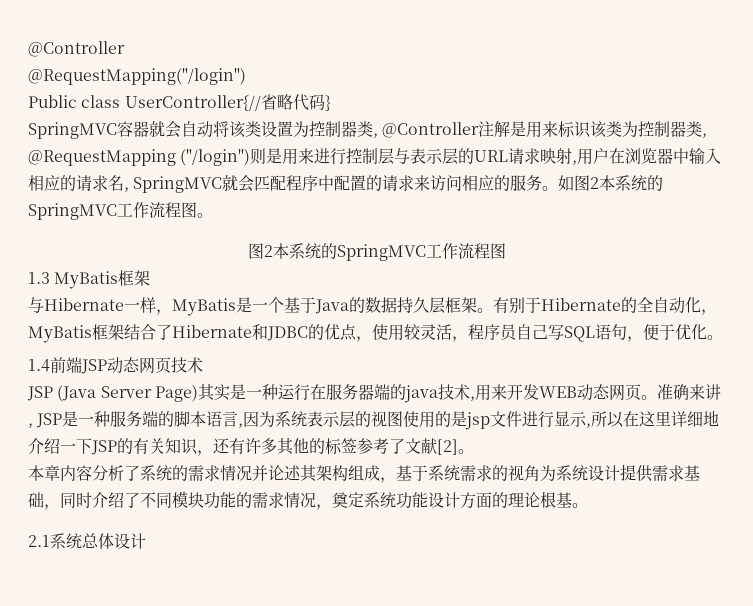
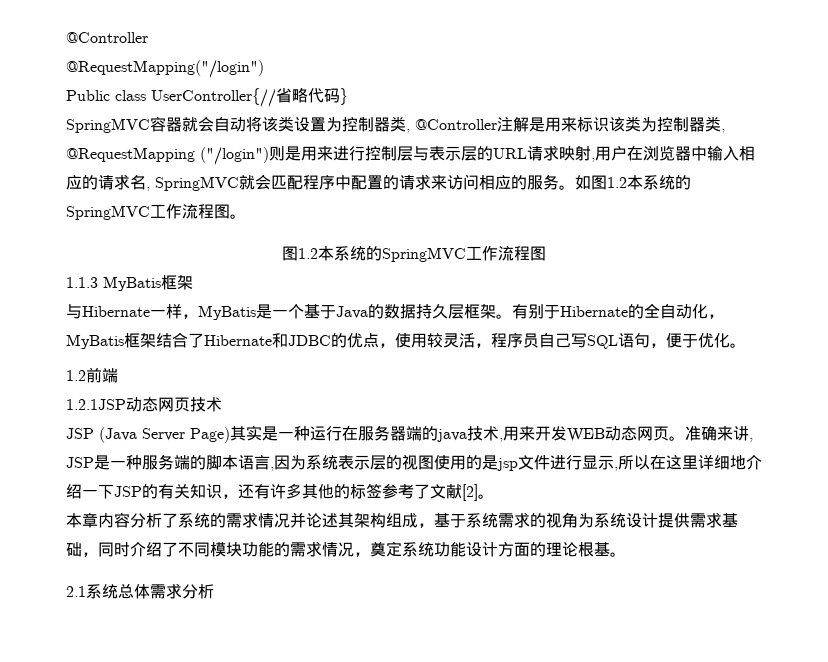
- 如图2本系统的SpringMVC工作流程图。
- 图2本系统的SpringMVC工作流程图
+ 如图1.2本系统的SpringMVC工作流程图。
+ 图1.2本系统的SpringMVC工作流程图
- 1.3 MyBatis框架
+ 1.1.3 MyBatis框架
- 1.4前端JSP动态网页技术
+ 1.2前端
+ 1.2.1JSP动态网页技术
- 2.1系统总体设计
+ 2.1系统总体需求分析

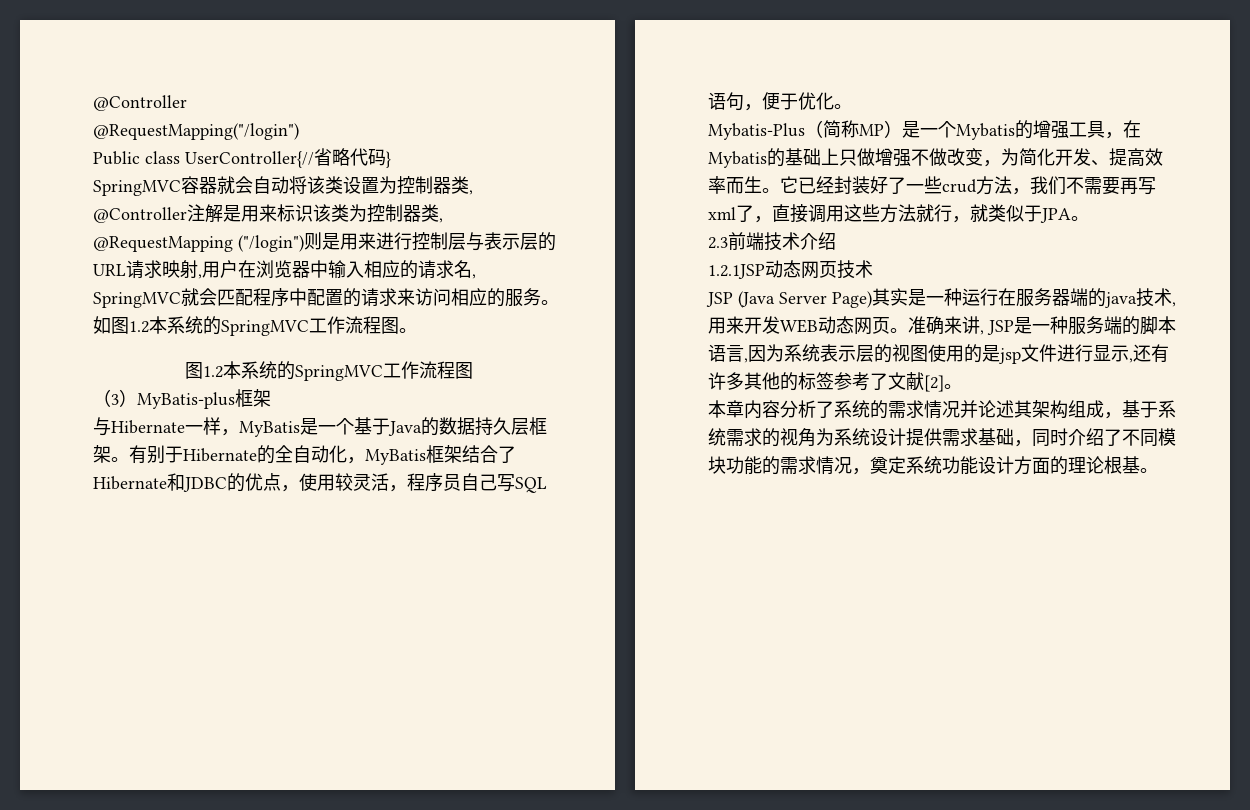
- 1.1.3 MyBatis框架
+ （3）MyBatis-plus框架
- 1.2前端
+ Mybatis-Plus（简称MP）是一个Mybatis的增强工具，在Mybatis的基础上只做增强不做改变，为简化开发、提高效率而生。它已经封装好了一些crud方法，我们不需要再写xml了，直接调用这些方法就行，就类似于JPA。
+ 2.3前端技术介绍
- 准确来讲, JSP是一种服务端的脚本语言,因为系统表示层的视图使用的是jsp文件进行显示,所以在这里详细地介绍一下JSP的有关知识，还有许多其他的标签参考了文献[2]。
+ 准确来讲, JSP是一种服务端的脚本语言,因为系统表示层的视图使用的是jsp文件进行显示,还有许多其他的标签参考了文献[2]。
- 2.1系统总体需求分析

